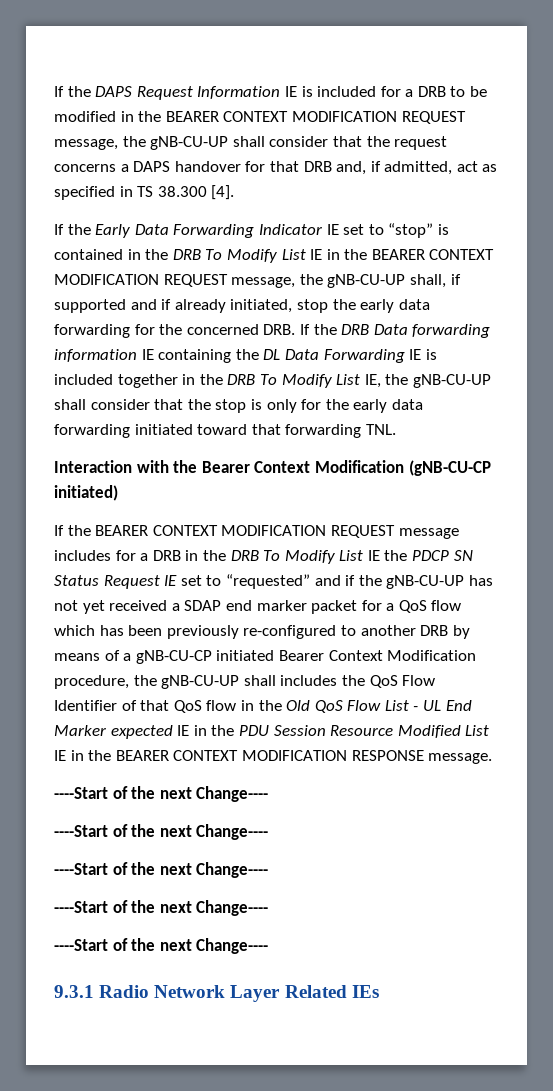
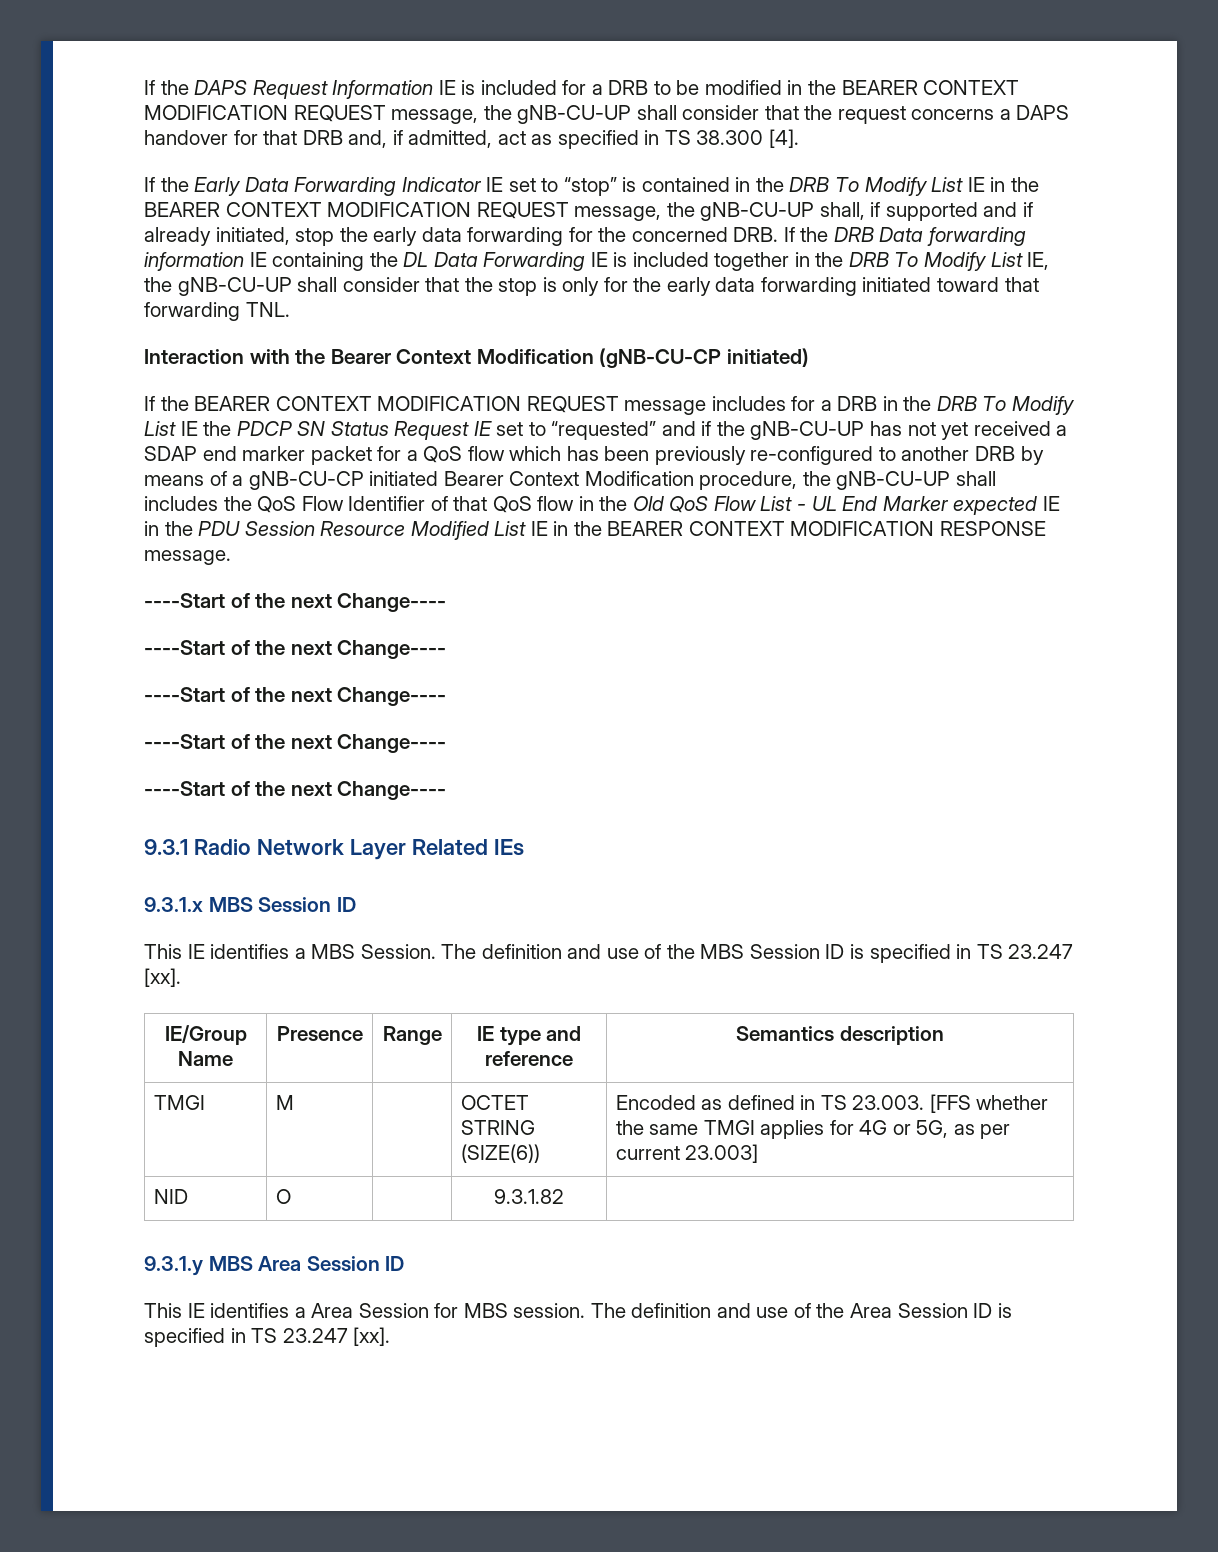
+ 9.3.1.x MBS Session ID
+ This IE identifies a MBS Session. The definition and use of the MBS Session ID is specified in TS 23.247 [xx].
+ IE/Group Name | Presence | Range | IE type and reference | Semantics description
+ TMGI | M | | OCTET STRING (SIZE(6)) | Encoded as defined in TS 23.003. [FFS whether the same TMGI applies for 4G or 5G, as per current 23.003]
+ NID | O | | 9.3.1.82 |
+ 9.3.1.y MBS Area Session ID
+ This IE identifies a Area Session for MBS session. The definition and use of the Area Session ID is specified in TS 23.247 [xx].

